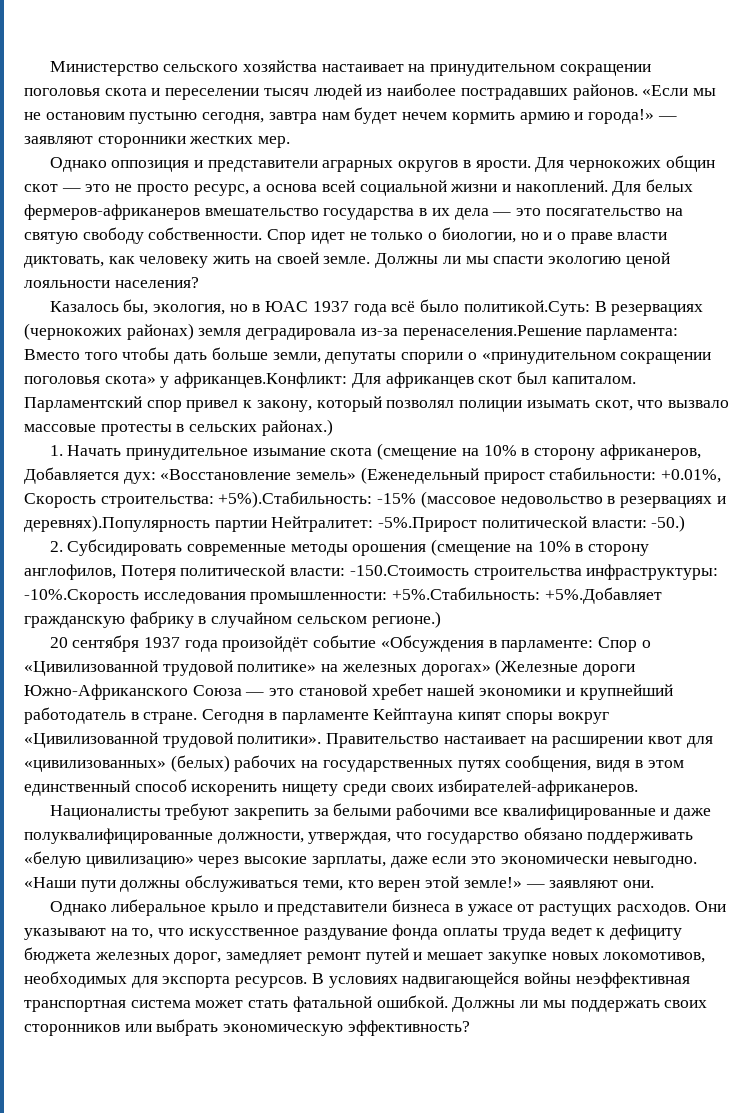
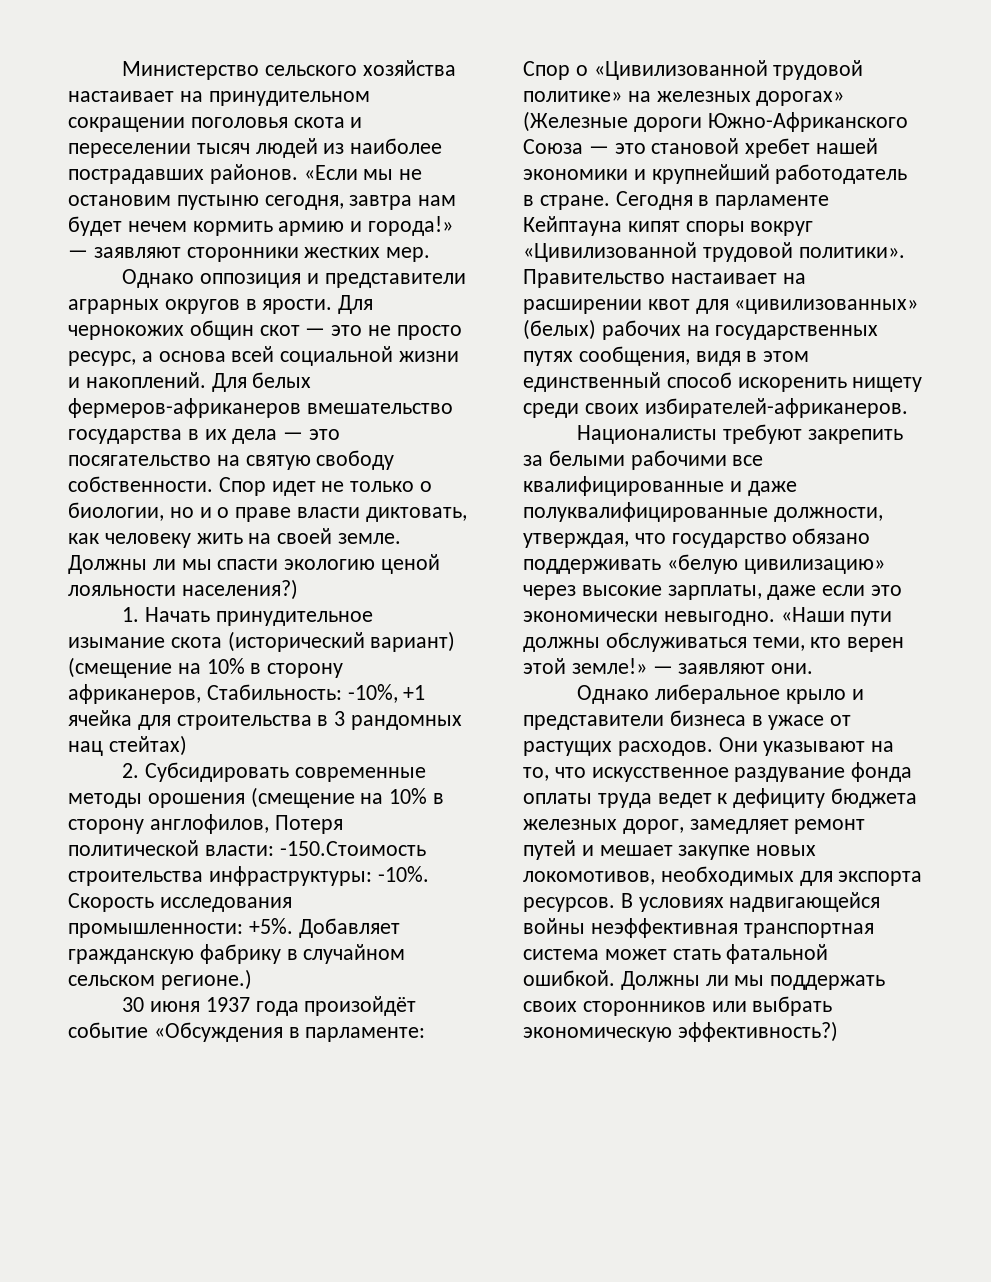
- Должны ли мы спасти экологию ценой лояльности населения?
- Казалось бы, экология, но в ЮАС 1937 года всё было политикой.Суть: В резервациях (чернокожих районах) земля деградировала из-за перенаселения.Решение парламента: Вместо того чтобы дать больше земли, депутаты спорили о «принудительном сокращении поголовья скота» у африканцев.Конфликт: Для африканцев скот был капиталом. Парламентский спор привел к закону, который позволял полиции изымать скот, что вызвало массовые протесты в сельских районах.)
+ Должны ли мы спасти экологию ценой лояльности населения?)
- 1. Начать принудительное изымание скота (смещение на 10% в сторону африканеров, Добавляется дух: «Восстановление земель» (Еженедельный прирост стабильности: +0.01%, Скорость строительства: +5%).Стабильность: -15% (массовое недовольство в резервациях и деревнях).Популярность партии Нейтралитет: -5%.Прирост политической власти: -50.)
+ 1. Начать принудительное изымание скота (исторический вариант) (смещение на 10% в сторону африканеров, Стабильность: -10%, +1 ячейка для строительства в 3 рандомных нац стейтах)
- 2. Субсидировать современные методы орошения (смещение на 10% в сторону англофилов, Потеря политической власти: -150.Стоимость строительства инфраструктуры: -10%.Скорость исследования промышленности: +5%.Стабильность: +5%.Добавляет гражданскую фабрику в случайном сельском регионе.)
+ 2. Субсидировать современные методы орошения (смещение на 10% в сторону англофилов, Потеря политической власти: -150.Стоимость строительства инфраструктуры: -10%. Скорость исследования промышленности: +5%. Добавляет гражданскую фабрику в случайном сельском регионе.)
- 20 сентября 1937 года произойдёт событие «Обсуждения в парламенте: Спор о «Цивилизованной трудовой политике» на железных дорогах» (Железные дороги Южно-Африканского Союза — это становой хребет нашей экономики и крупнейший работодатель в стране.
+ 30 июня 1937 года произойдёт событие «Обсуждения в парламенте: Спор о «Цивилизованной трудовой политике» на железных дорогах» (Железные дороги Южно-Африканского Союза — это становой хребет нашей экономики и крупнейший работодатель в стране.
- Должны ли мы поддержать своих сторонников или выбрать экономическую эффективность?
+ Должны ли мы поддержать своих сторонников или выбрать экономическую эффективность?)

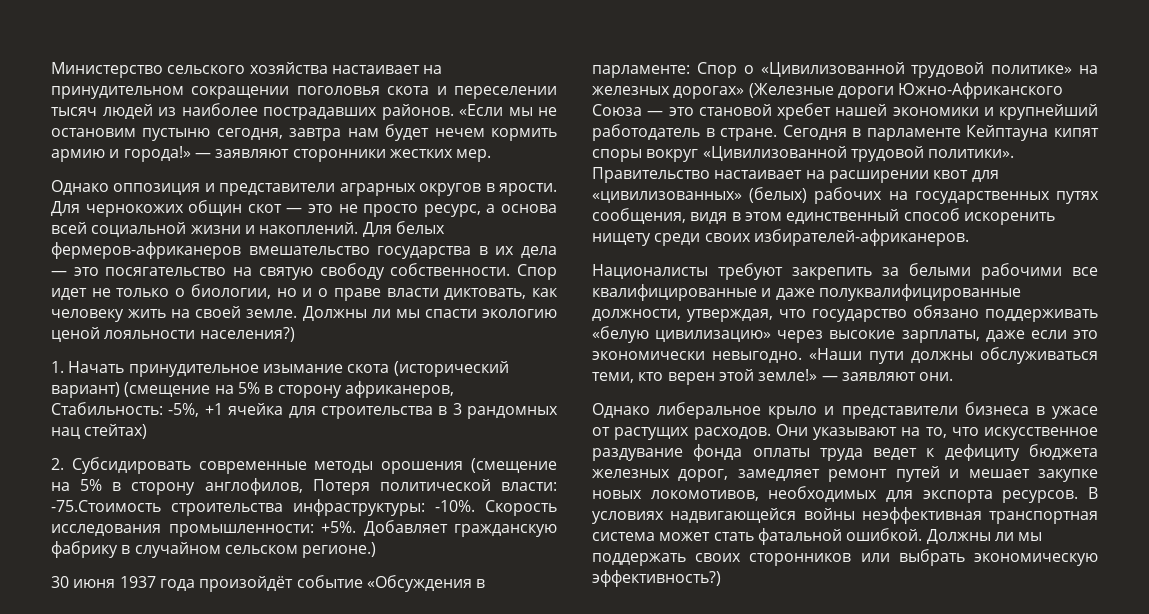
- 1. Начать принудительное изымание скота (исторический вариант) (смещение на 10% в сторону африканеров, Стабильность: -10%, +1 ячейка для строительства в 3 рандомных нац стейтах)
+ 1. Начать принудительное изымание скота (исторический вариант) (смещение на 5% в сторону африканеров, Стабильность: -5%, +1 ячейка для строительства в 3 рандомных нац стейтах)
- 2. Субсидировать современные методы орошения (смещение на 10% в сторону англофилов, Потеря политической власти: -150.Стоимость строительства инфраструктуры: -10%.
+ 2. Субсидировать современные методы орошения (смещение на 5% в сторону англофилов, Потеря политической власти: -75.Стоимость строительства инфраструктуры: -10%.

